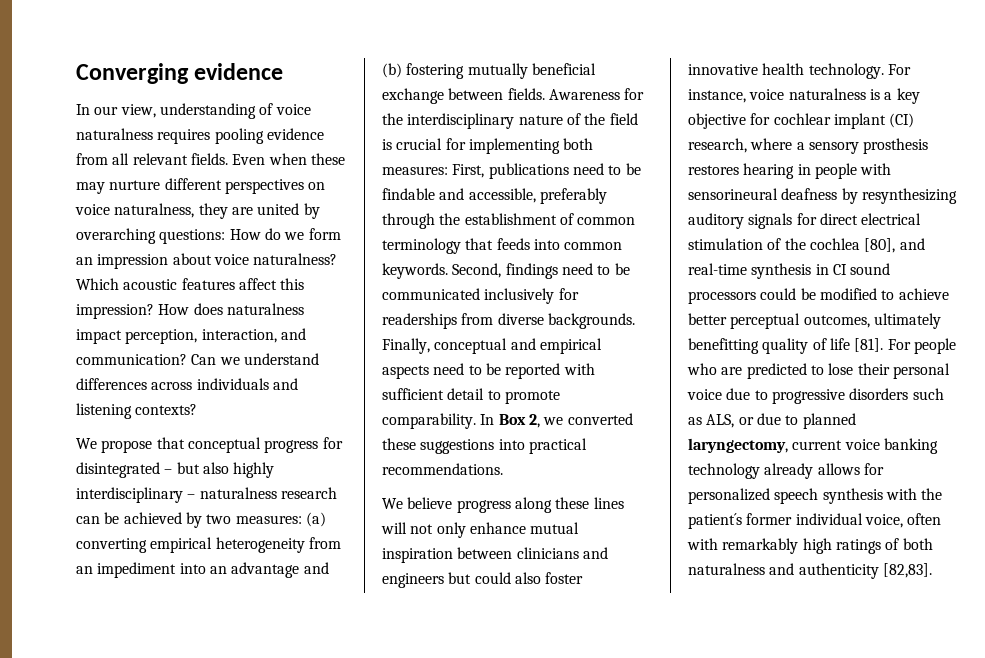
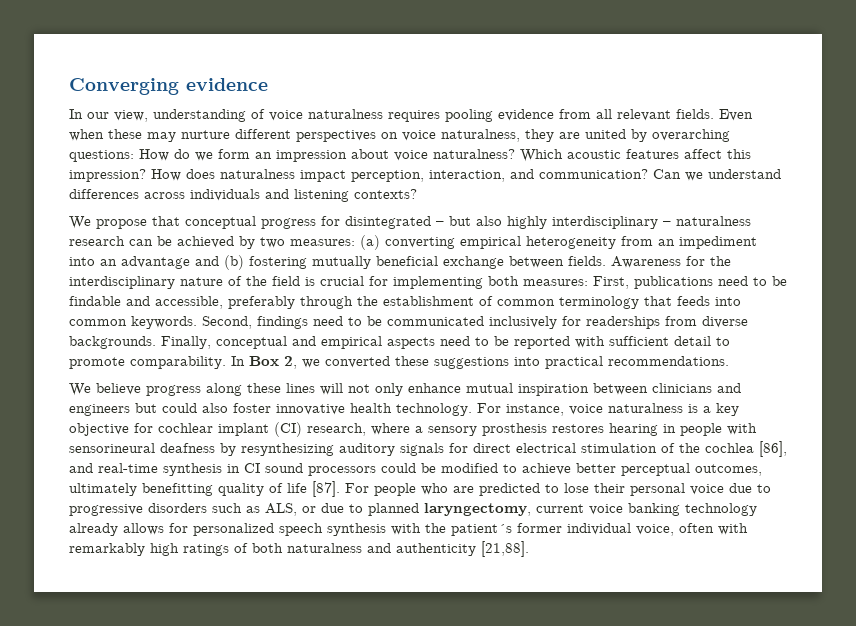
- For instance, voice naturalness is a key objective for cochlear implant (CI) research, where a sensory prosthesis restores hearing in people with sensorineural deafness by resynthesizing auditory signals for direct electrical stimulation of the cochlea [80], and real-time synthesis in CI sound processors could be modified to achieve better perceptual outcomes, ultimately benefitting quality of life [81].
+ For instance, voice naturalness is a key objective for cochlear implant (CI) research, where a sensory prosthesis restores hearing in people with sensorineural deafness by resynthesizing auditory signals for direct electrical stimulation of the cochlea [86], and real-time synthesis in CI sound processors could be modified to achieve better perceptual outcomes, ultimately benefitting quality of life [87].
- For people who are predicted to lose their personal voice due to progressive disorders such as ALS, or due to planned laryngectomy, current voice banking technology already allows for personalized speech synthesis with the patient´s former individual voice, often with remarkably high ratings of both naturalness and authenticity [82,83].
+ For people who are predicted to lose their personal voice due to progressive disorders such as ALS, or due to planned laryngectomy, current voice banking technology already allows for personalized speech synthesis with the patient´s former individual voice, often with remarkably high ratings of both naturalness and authenticity [21,88].

